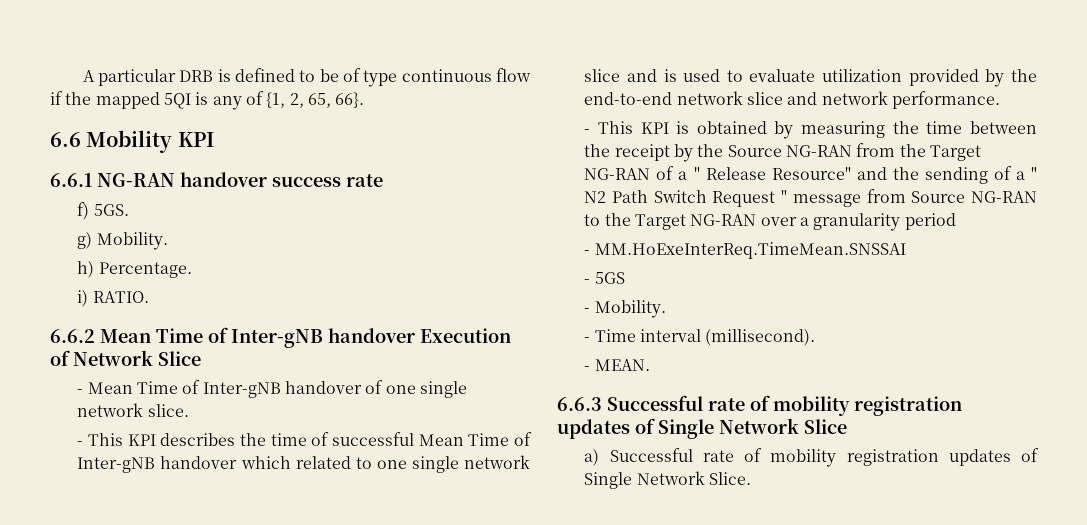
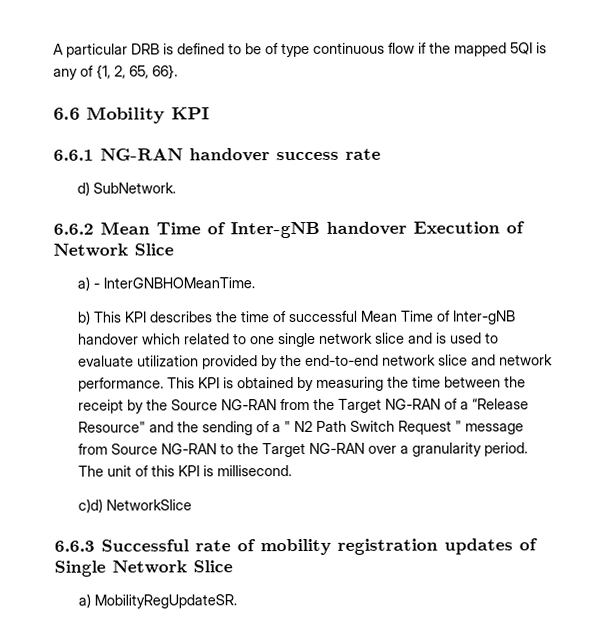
- f) 5GS.
- g) Mobility.
- h) Percentage.
- i) RATIO.
+ d) SubNetwork.
- - Mean Time of Inter-gNB handover of one single network slice.
- - This KPI describes the time of successful Mean Time of Inter-gNB handover which related to one single network slice and is used to evaluate utilization provided by the end-to-end network slice and network performance.
- - This KPI is obtained by measuring the time between the receipt by the Source NG-RAN from the Target NG-RAN of a " Release Resource" and the sending of a " N2 Path Switch Request " message from Source NG-RAN to the Target NG-RAN over a granularity period
- - MM.HoExeInterReq.TimeMean.SNSSAI
- - 5GS
- - Mobility.
- - Time interval (millisecond).
- - MEAN.
+ a) - InterGNBHOMeanTime.
+ b) This KPI describes the time of successful Mean Time of Inter-gNB handover which related to one single network slice and is used to evaluate utilization provided by the end-to-end network slice and network performance. This KPI is obtained by measuring the time between the receipt by the Source NG-RAN from the Target NG-RAN of a “Release Resource" and the sending of a " N2 Path Switch Request " message from Source NG-RAN to the Target NG-RAN over a granularity period. The unit of this KPI is millisecond.
+ c)d) NetworkSlice
- a) Successful rate of mobility registration updates of Single Network Slice.
+ a) MobilityRegUpdateSR.

